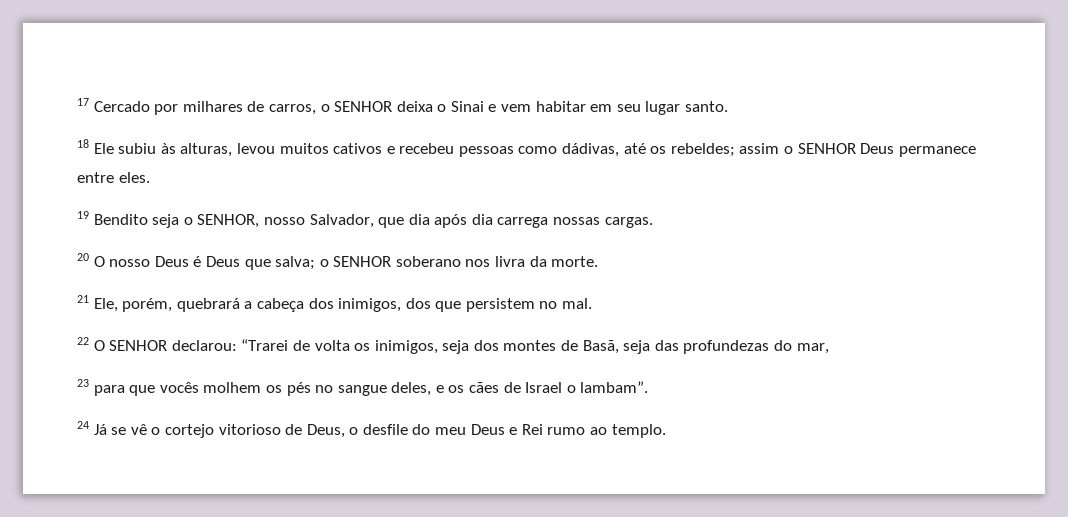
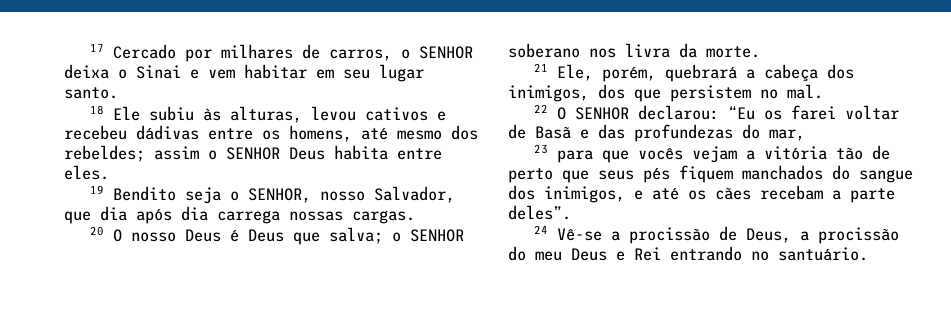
- 18 Ele subiu às alturas, levou muitos cativos e recebeu pessoas como dádivas, até os rebeldes; assim o SENHOR Deus permanece entre eles.
+ 18 Ele subiu às alturas, levou cativos e recebeu dádivas entre os homens, até mesmo dos rebeldes; assim o SENHOR Deus habita entre eles.
- 22 O SENHOR declarou: “Trarei de volta os inimigos, seja dos montes de Basã, seja das profundezas do mar,
+ 22 O SENHOR declarou: “Eu os farei voltar de Basã e das profundezas do mar,
- 23 para que vocês molhem os pés no sangue deles, e os cães de Israel o lambam”.
- 24 Já se vê o cortejo vitorioso de Deus, o desfile do meu Deus e Rei rumo ao templo.
+ 23 para que vocês vejam a vitória tão de perto que seus pés fiquem manchados do sangue dos inimigos, e até os cães recebam a parte deles”.
+ 24 Vê-se a procissão de Deus, a procissão do meu Deus e Rei entrando no santuário.

